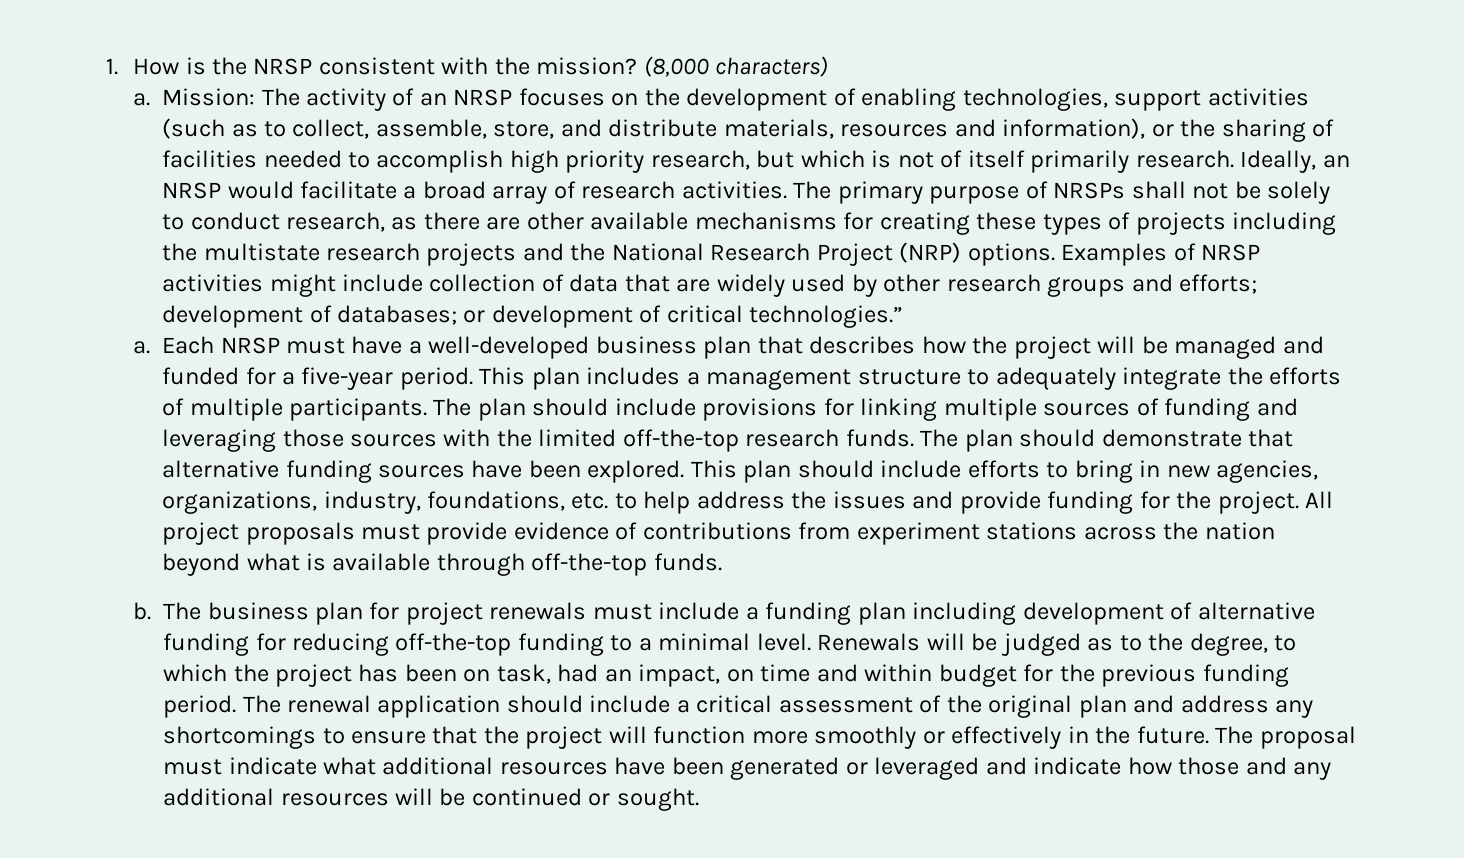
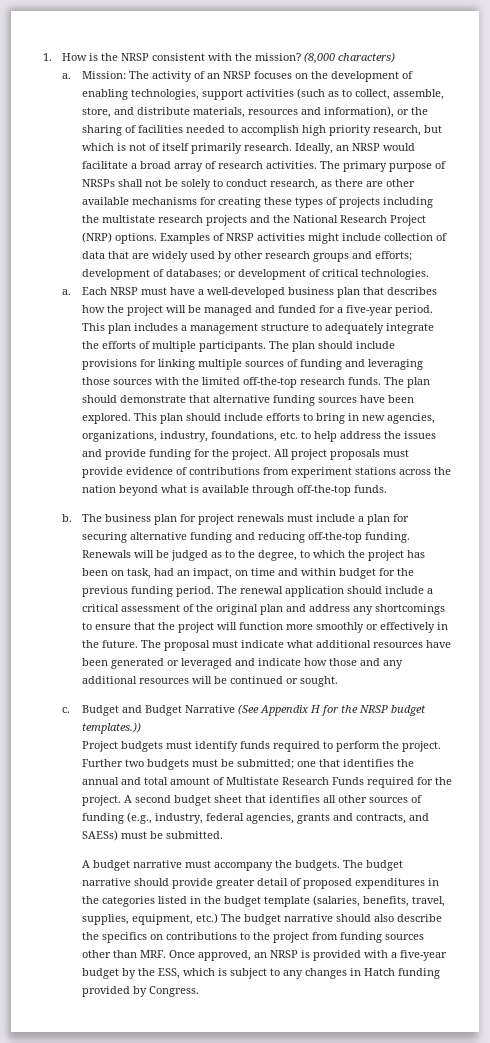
- Examples of NRSP activities might include collection of data that are widely used by other research groups and efforts; development of databases; or development of critical technologies.”
+ Examples of NRSP activities might include collection of data that are widely used by other research groups and efforts; development of databases; or development of critical technologies.
- The business plan for project renewals must include a funding plan including development of alternative funding for reducing off-the-top funding to a minimal level.
+ The business plan for project renewals must include a plan for securing alternative funding and reducing off-the-top funding.
+ c. Budget and Budget Narrative (See Appendix H for the NRSP budget templates.))
+ Project budgets must identify funds required to perform the project. Further two budgets must be submitted; one that identifies the annual and total amount of Multistate Research Funds required for the project. A second budget sheet that identifies all other sources of funding (e.g., industry, federal agencies, grants and contracts, and SAESs) must be submitted.
+ A budget narrative must accompany the budgets. The budget narrative should provide greater detail of proposed expenditures in the categories listed in the budget template (salaries, benefits, travel, supplies, equipment, etc.) The budget narrative should also describe the specifics on contributions to the project from funding sources other than MRF. Once approved, an NRSP is provided with a five-year budget by the ESS, which is subject to any changes in Hatch funding provided by Congress.

